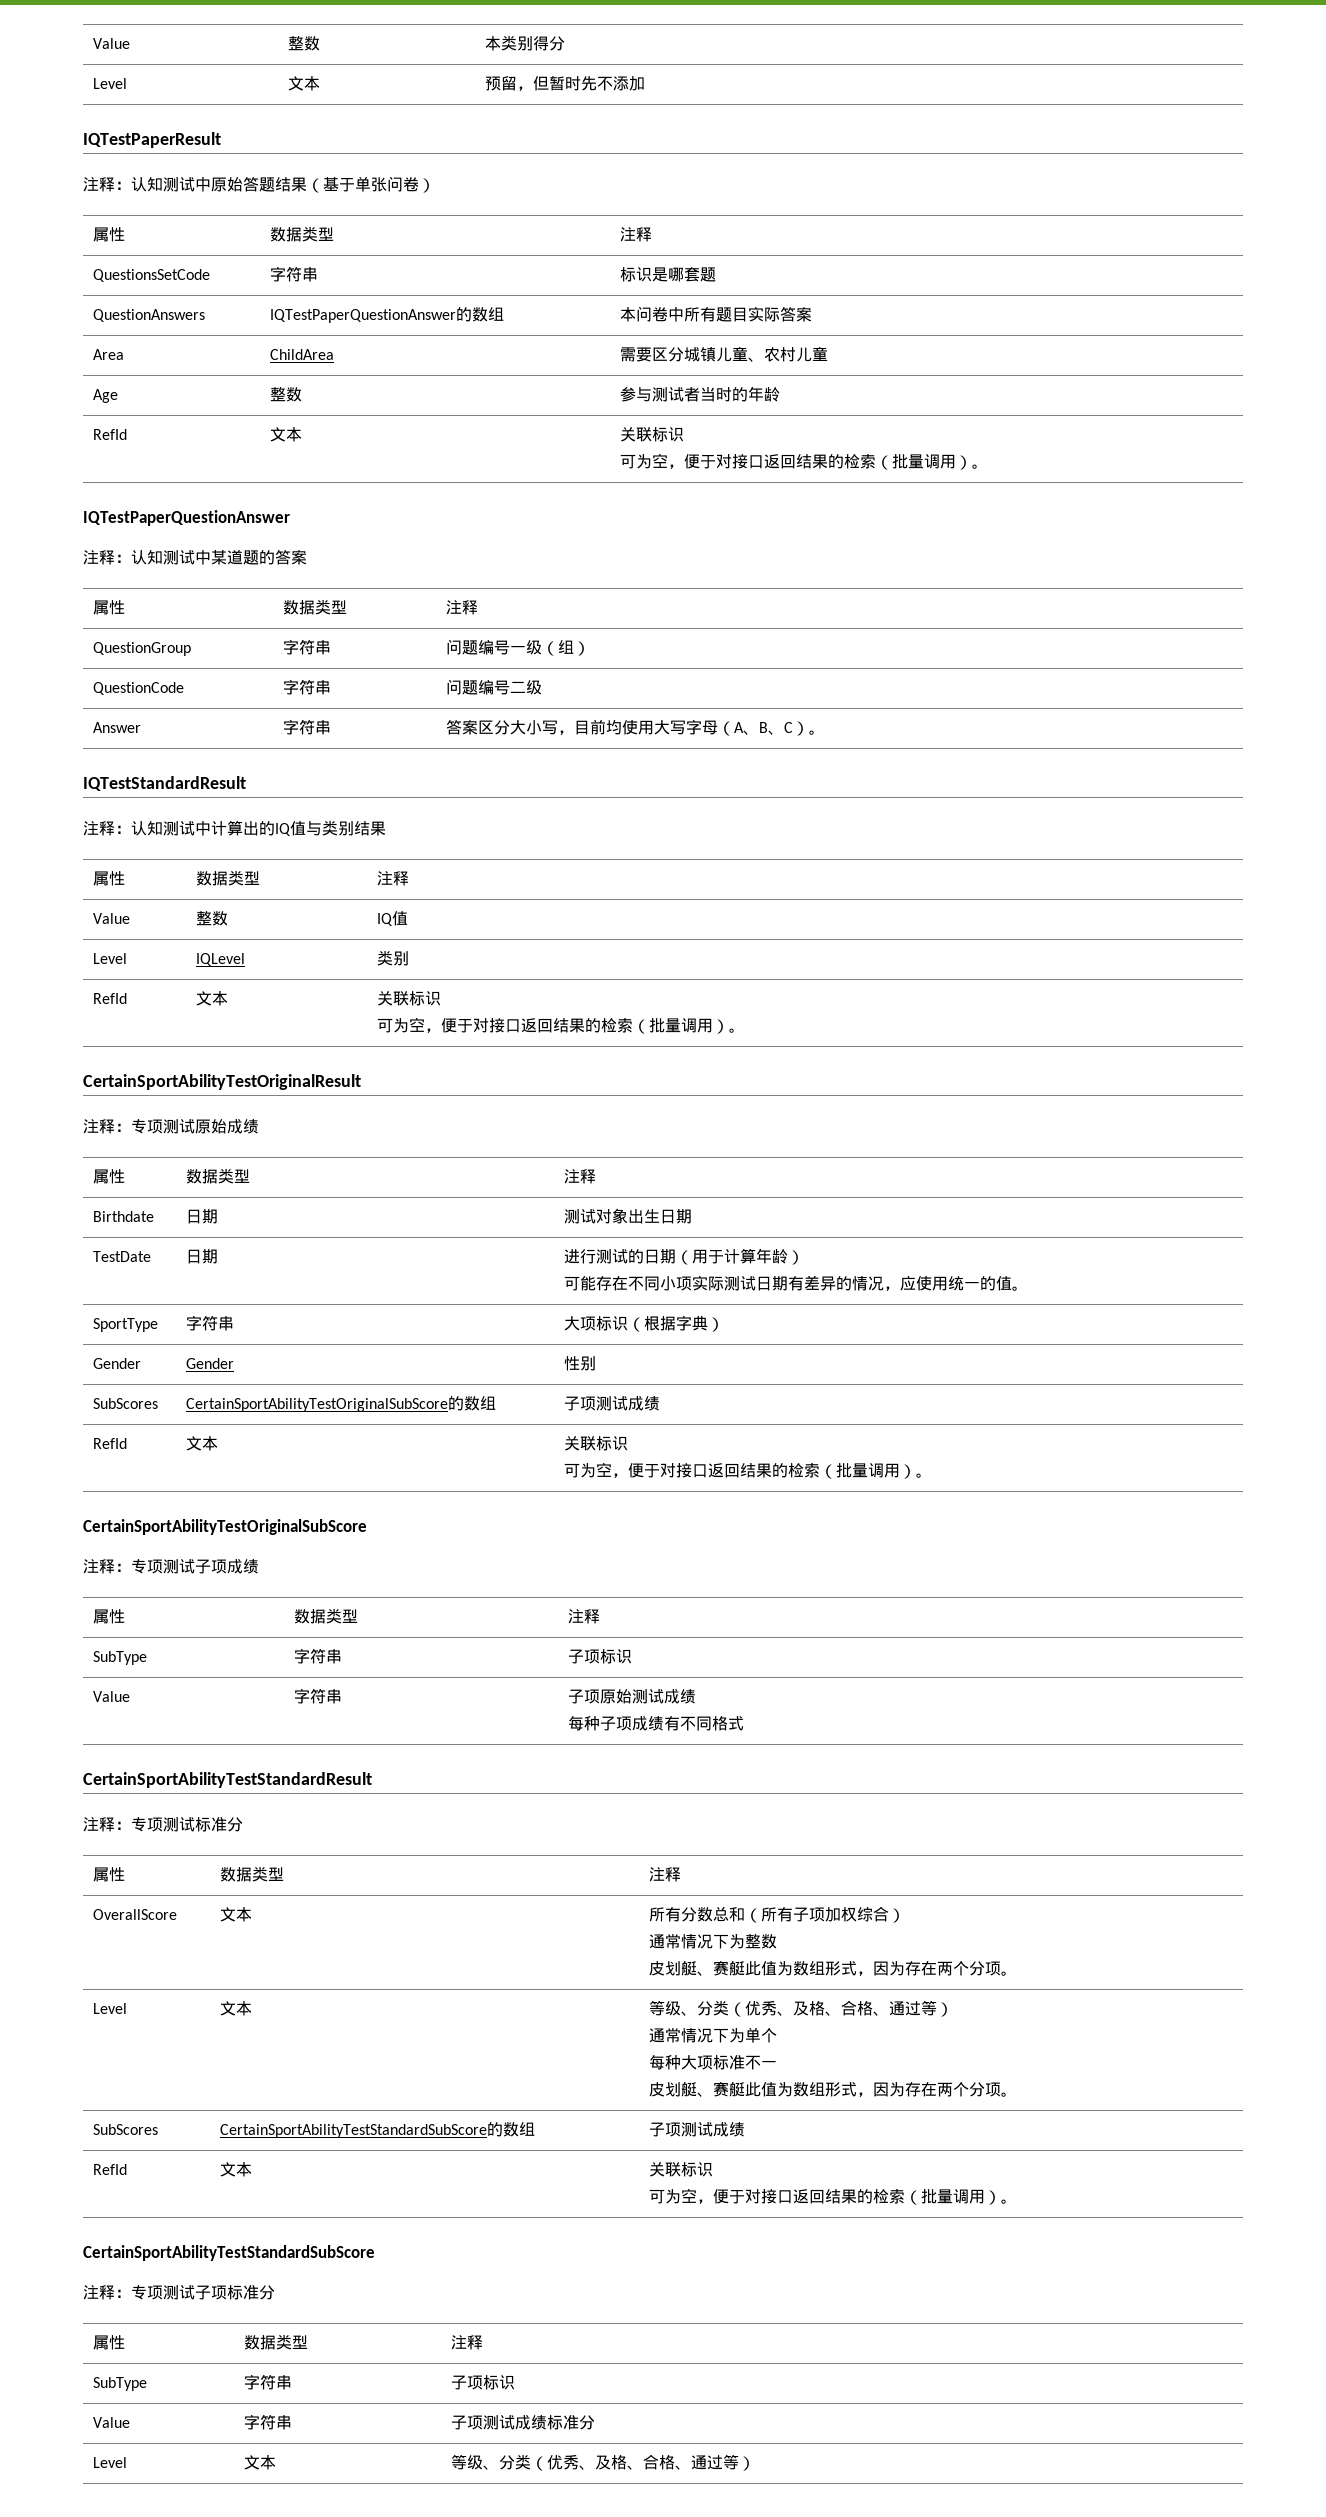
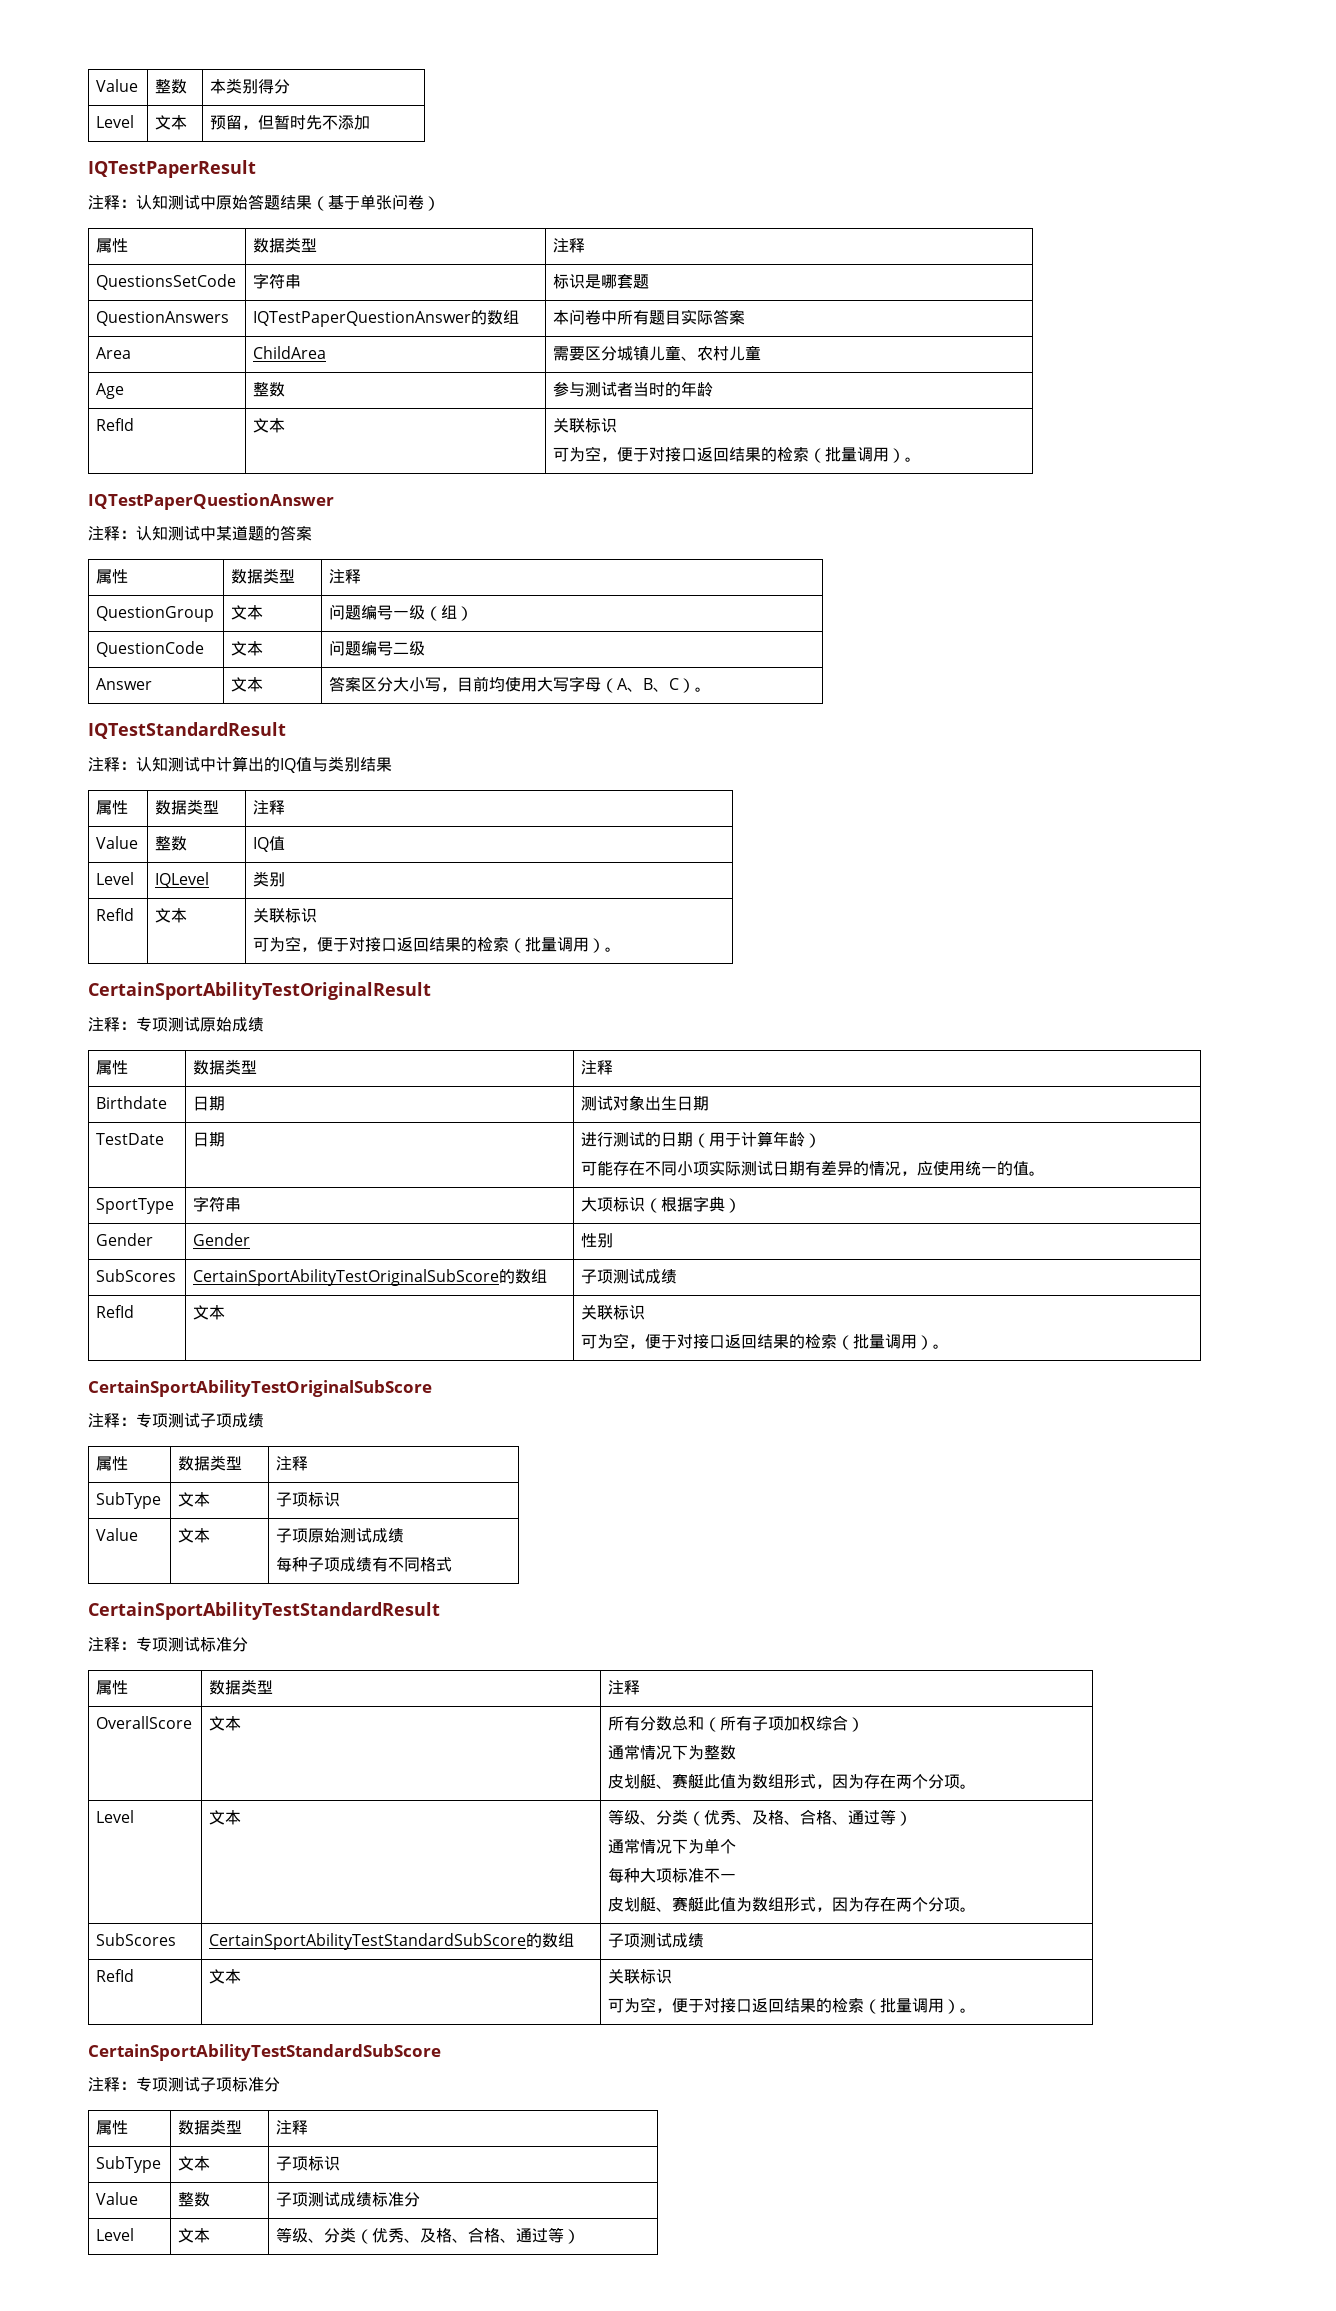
- QuestionGroup | 字符串 | 问题编号一级（组）
+ QuestionGroup | 文本 | 问题编号一级（组）
- QuestionCode | 字符串 | 问题编号二级
+ QuestionCode | 文本 | 问题编号二级
- Answer | 字符串 | 答案区分大小写，目前均使用大写字母（A、B、C）。
+ Answer | 文本 | 答案区分大小写，目前均使用大写字母（A、B、C）。
  注释：专项测试子项成绩
  属性 | 数据类型 | 注释
- SubType | 字符串 | 子项标识
- Value | 字符串 | 子项原始测试成绩
+ SubType | 文本 | 子项标识
+ Value | 文本 | 子项原始测试成绩
  注释：专项测试子项标准分
  属性 | 数据类型 | 注释
- SubType | 字符串 | 子项标识
- Value | 字符串 | 子项测试成绩标准分
+ SubType | 文本 | 子项标识
+ Value | 整数 | 子项测试成绩标准分

